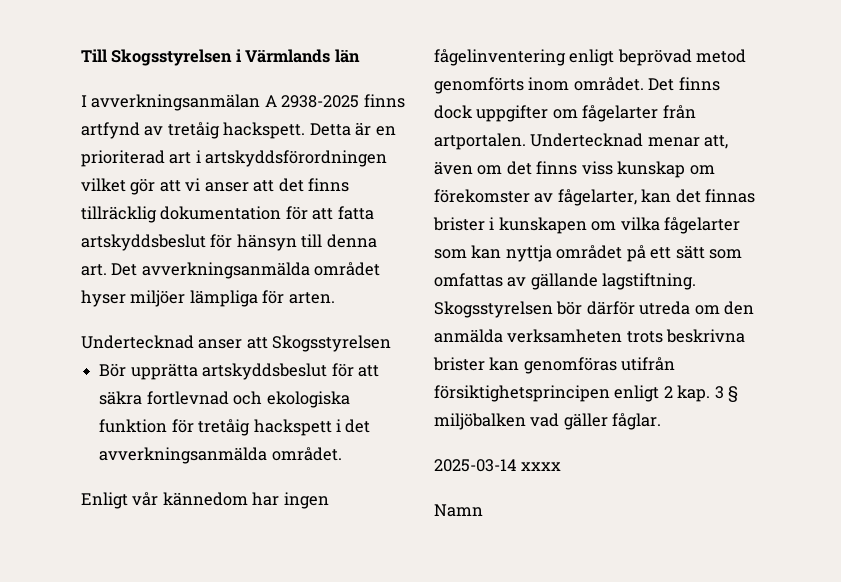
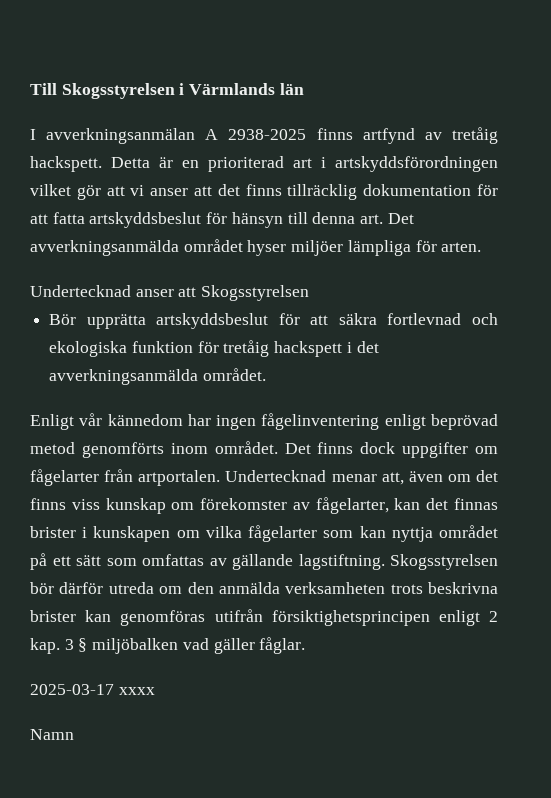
- 2025-03-14 xxxx
+ 2025-03-17 xxxx

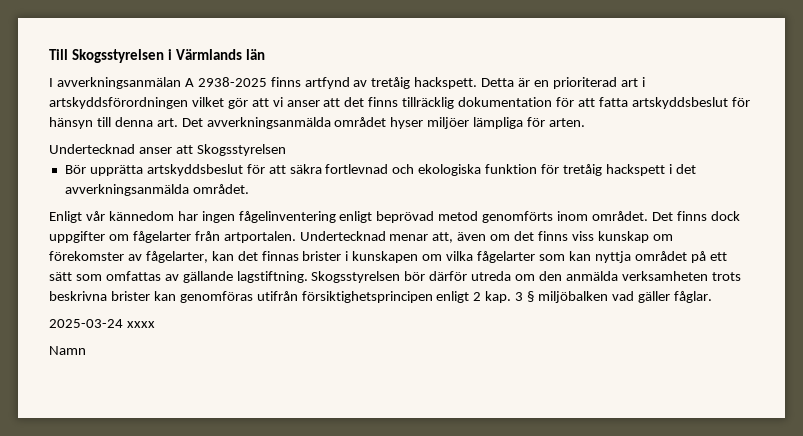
- 2025-03-17 xxxx
+ 2025-03-24 xxxx

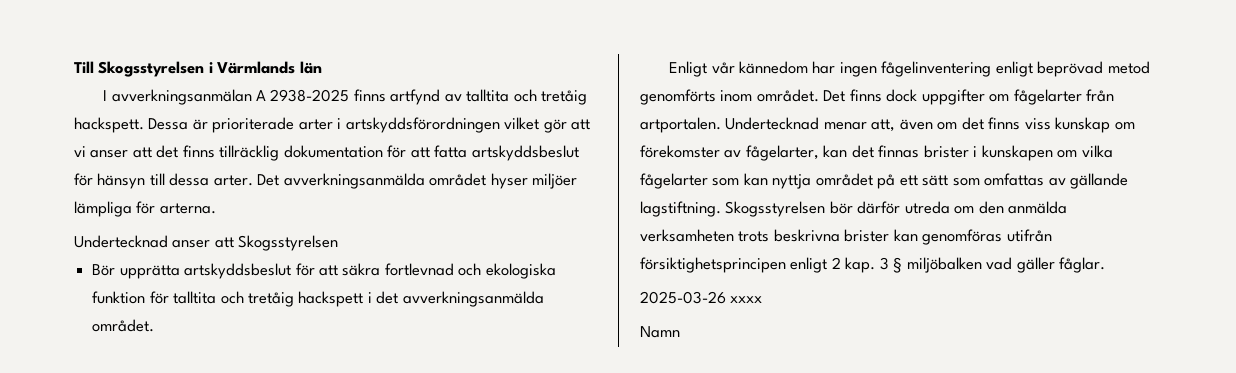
- I avverkningsanmälan A 2938-2025 finns artfynd av tretåig hackspett. Detta är en prioriterad art i artskyddsförordningen vilket gör att vi anser att det finns tillräcklig dokumentation för att fatta artskyddsbeslut för hänsyn till denna art. Det avverkningsanmälda området hyser miljöer lämpliga för arten.
+ I avverkningsanmälan A 2938-2025 finns artfynd av talltita och tretåig hackspett. Dessa är prioriterade arter i artskyddsförordningen vilket gör att vi anser att det finns tillräcklig dokumentation för att fatta artskyddsbeslut för hänsyn till dessa arter. Det avverkningsanmälda området hyser miljöer lämpliga för arterna.
- Bör upprätta artskyddsbeslut för att säkra fortlevnad och ekologiska funktion för tretåig hackspett i det avverkningsanmälda området.
+ Bör upprätta artskyddsbeslut för att säkra fortlevnad och ekologiska funktion för talltita och tretåig hackspett i det avverkningsanmälda området.
- 2025-03-24 xxxx
+ 2025-03-26 xxxx

